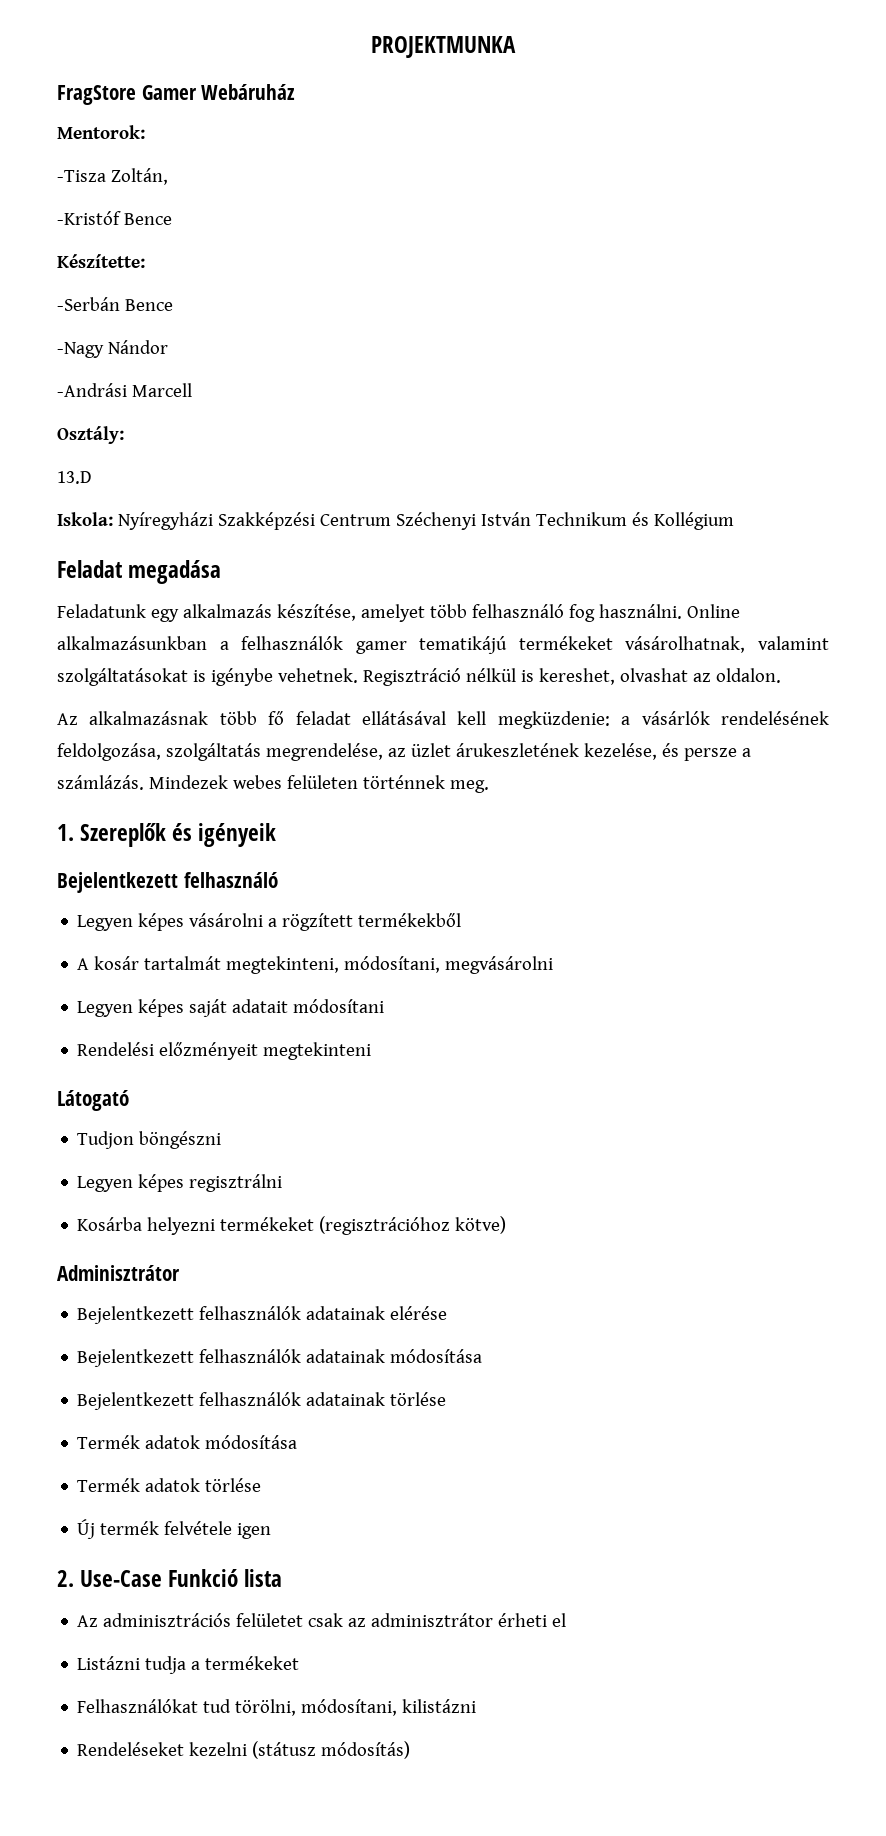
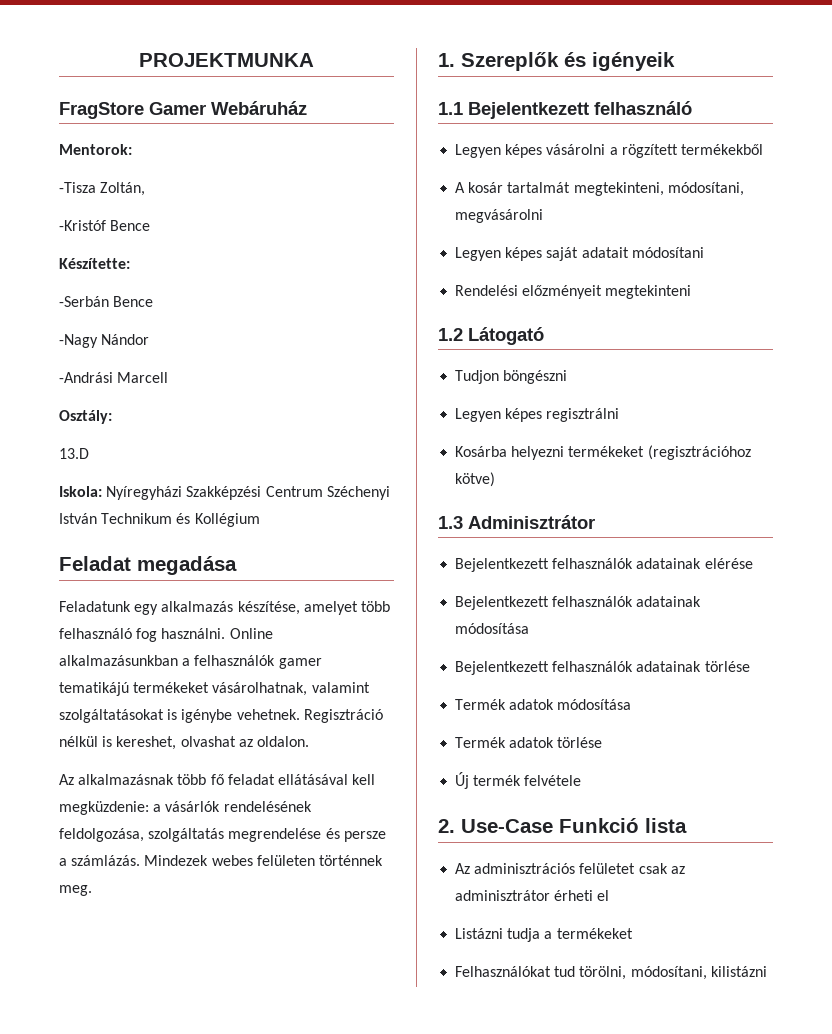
- Az alkalmazásnak több fő feladat ellátásával kell megküzdenie: a vásárlók rendelésének feldolgozása, szolgáltatás megrendelése, az üzlet árukeszletének kezelése, és persze a számlázás.
+ Az alkalmazásnak több fő feladat ellátásával kell megküzdenie: a vásárlók rendelésének feldolgozása, szolgáltatás megrendelése és persze a számlázás.
- Bejelentkezett felhasználó
+ 1.1 Bejelentkezett felhasználó
- Látogató
+ 1.2 Látogató
- Adminisztrátor
+ 1.3 Adminisztrátor
- Új termék felvétele igen
+ Új termék felvétele
- Rendeléseket kezelni (státusz módosítás)

